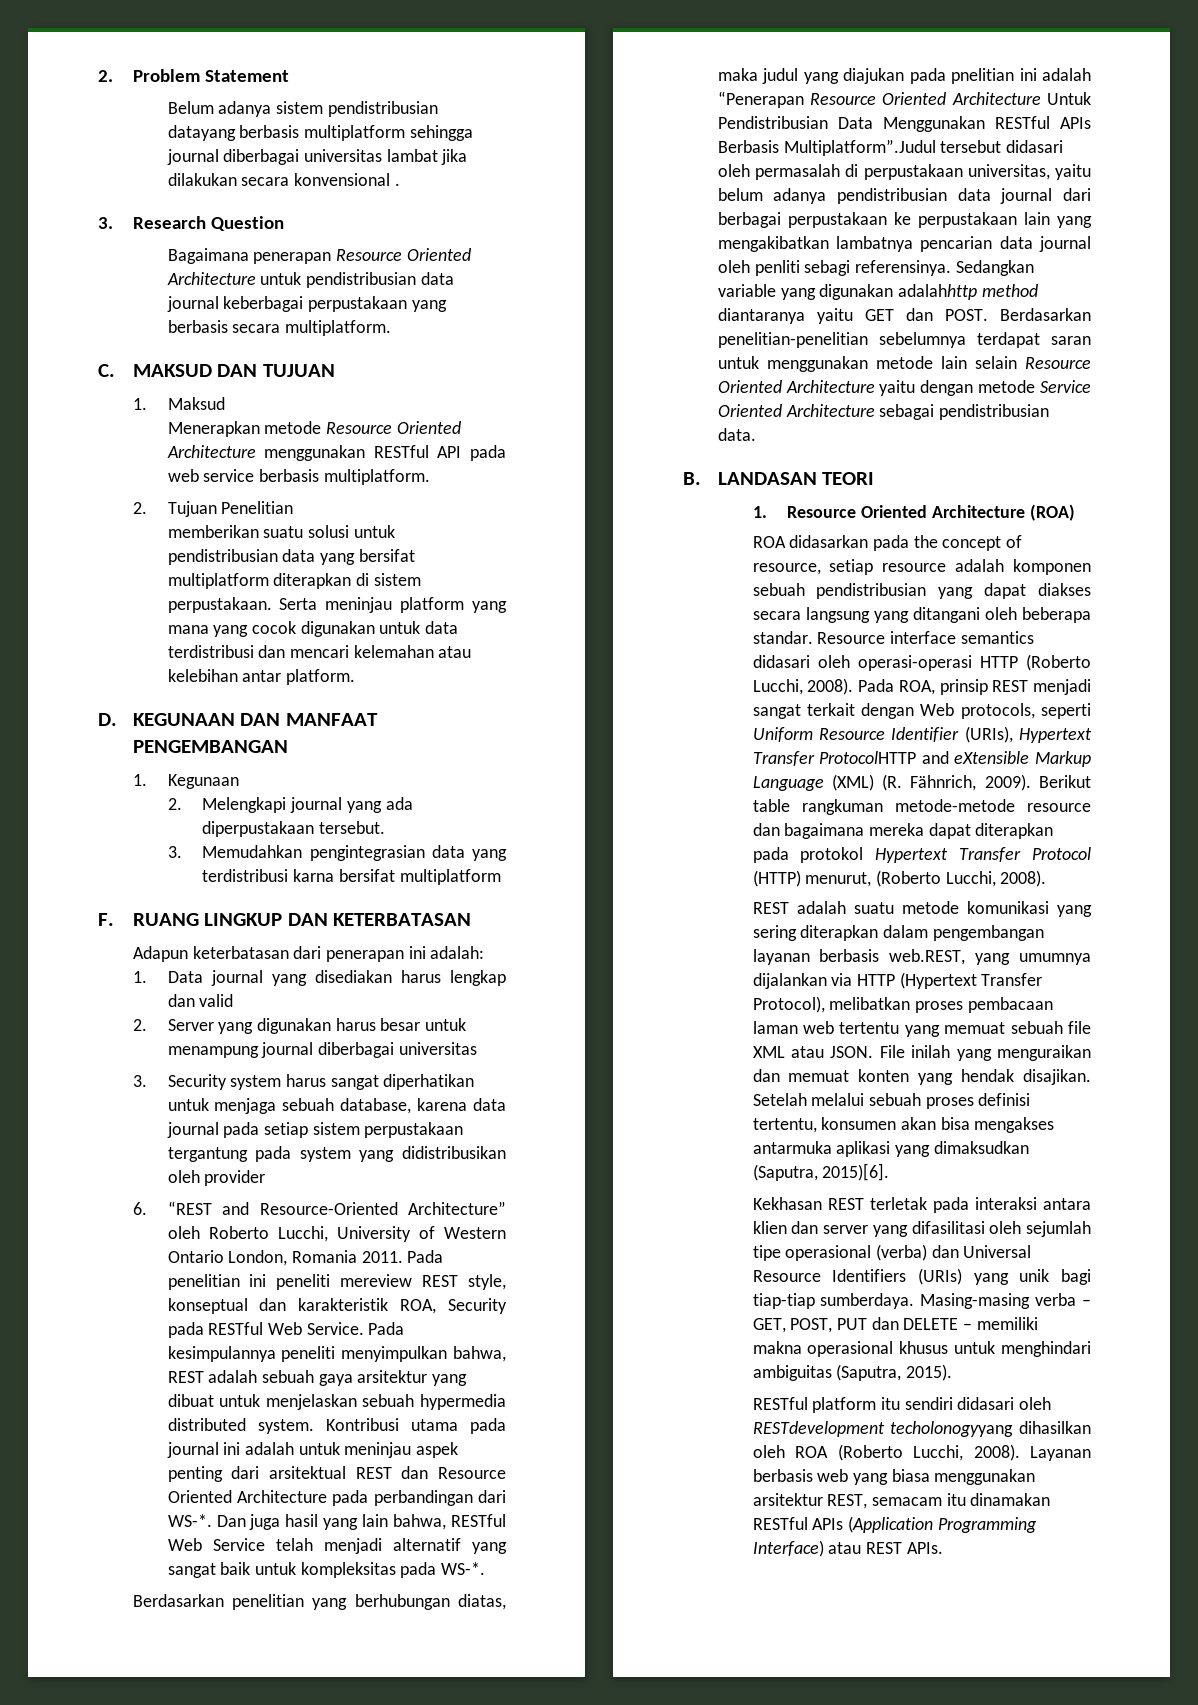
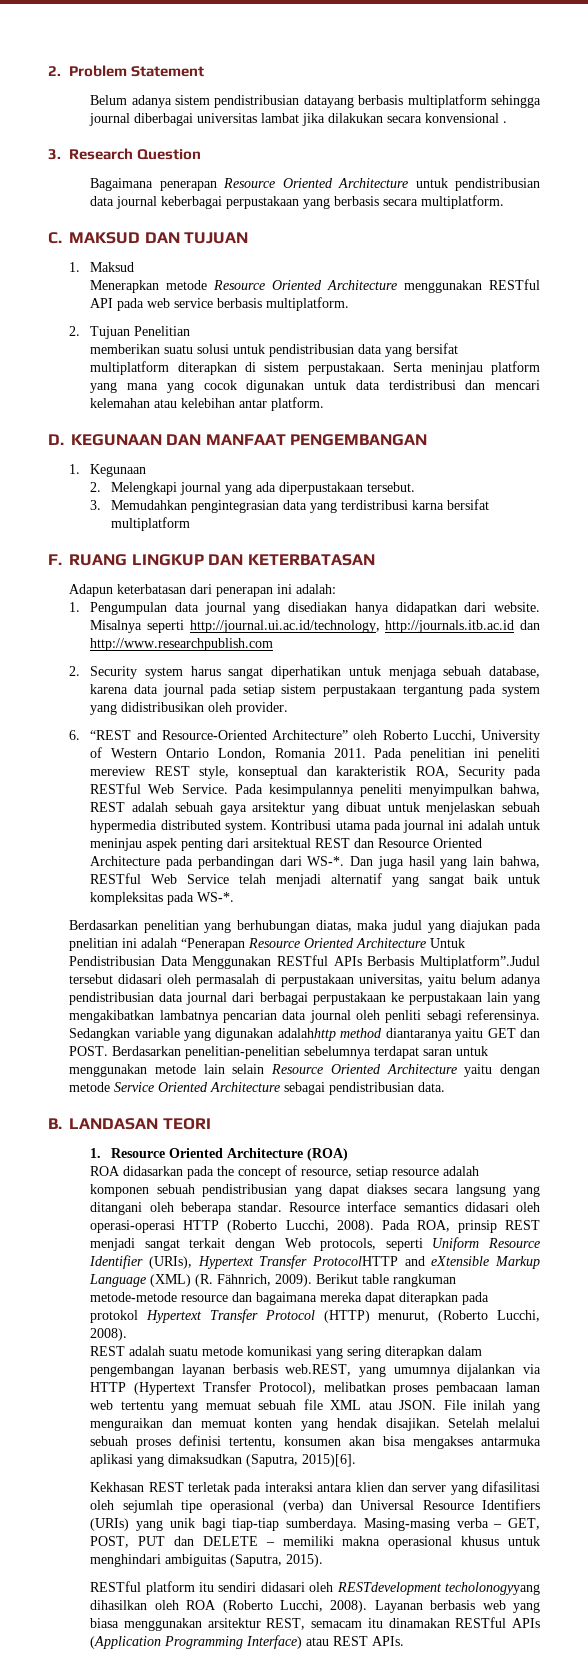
- 1. Data journal yang disediakan harus lengkap dan valid
- 2. Server yang digunakan harus besar untuk menampung journal diberbagai universitas
- 3. Security system harus sangat diperhatikan untuk menjaga sebuah database, karena data journal pada setiap sistem perpustakaan tergantung pada system yang didistribusikan oleh provider
+ 1. Pengumpulan data journal yang disediakan hanya didapatkan dari website. Misalnya seperti http://journal.ui.ac.id/technology, http://journals.itb.ac.id dan http://www.researchpublish.com
+ 2. Security system harus sangat diperhatikan untuk menjaga sebuah database, karena data journal pada setiap sistem perpustakaan tergantung pada system yang didistribusikan oleh provider.

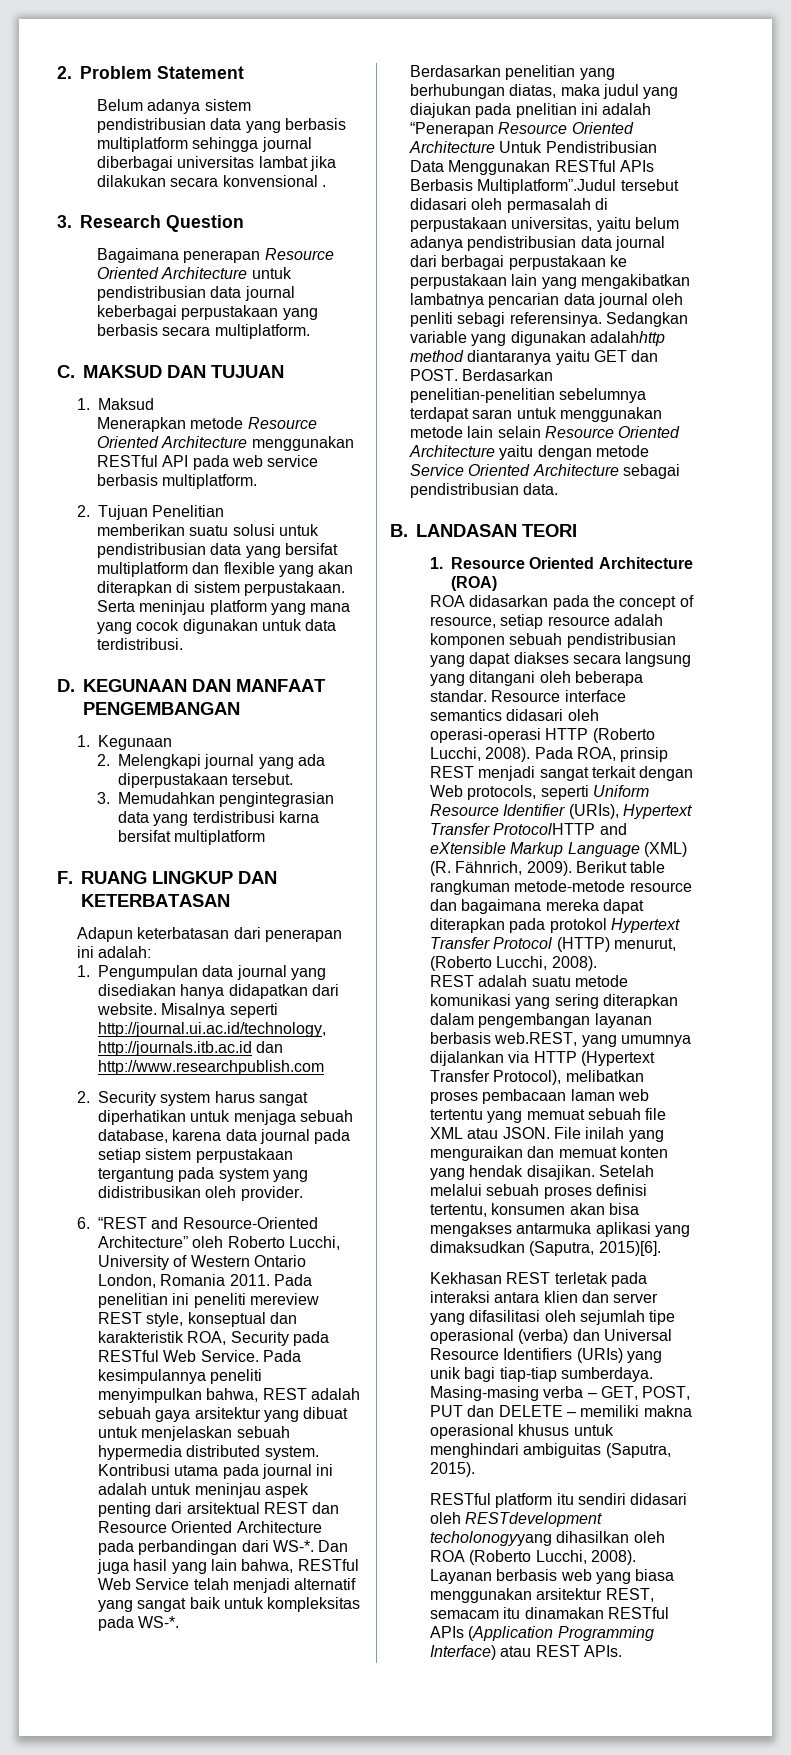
- Belum adanya sistem pendistribusian datayang berbasis multiplatform sehingga journal diberbagai universitas lambat jika dilakukan secara konvensional .
+ Belum adanya sistem pendistribusian data yang berbasis multiplatform sehingga journal diberbagai universitas lambat jika dilakukan secara konvensional .
- memberikan suatu solusi untuk pendistribusian data yang bersifat multiplatform diterapkan di sistem perpustakaan.
+ memberikan suatu solusi untuk pendistribusian data yang bersifat multiplatform dan flexible yang akan diterapkan di sistem perpustakaan.
- Serta meninjau platform yang mana yang cocok digunakan untuk data terdistribusi dan mencari kelemahan atau kelebihan antar platform.
+ Serta meninjau platform yang mana yang cocok digunakan untuk data terdistribusi.

